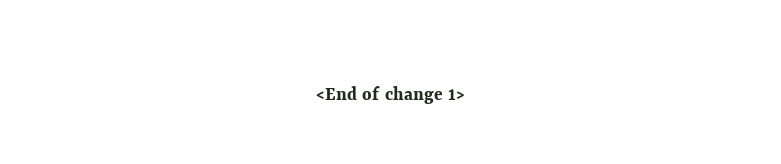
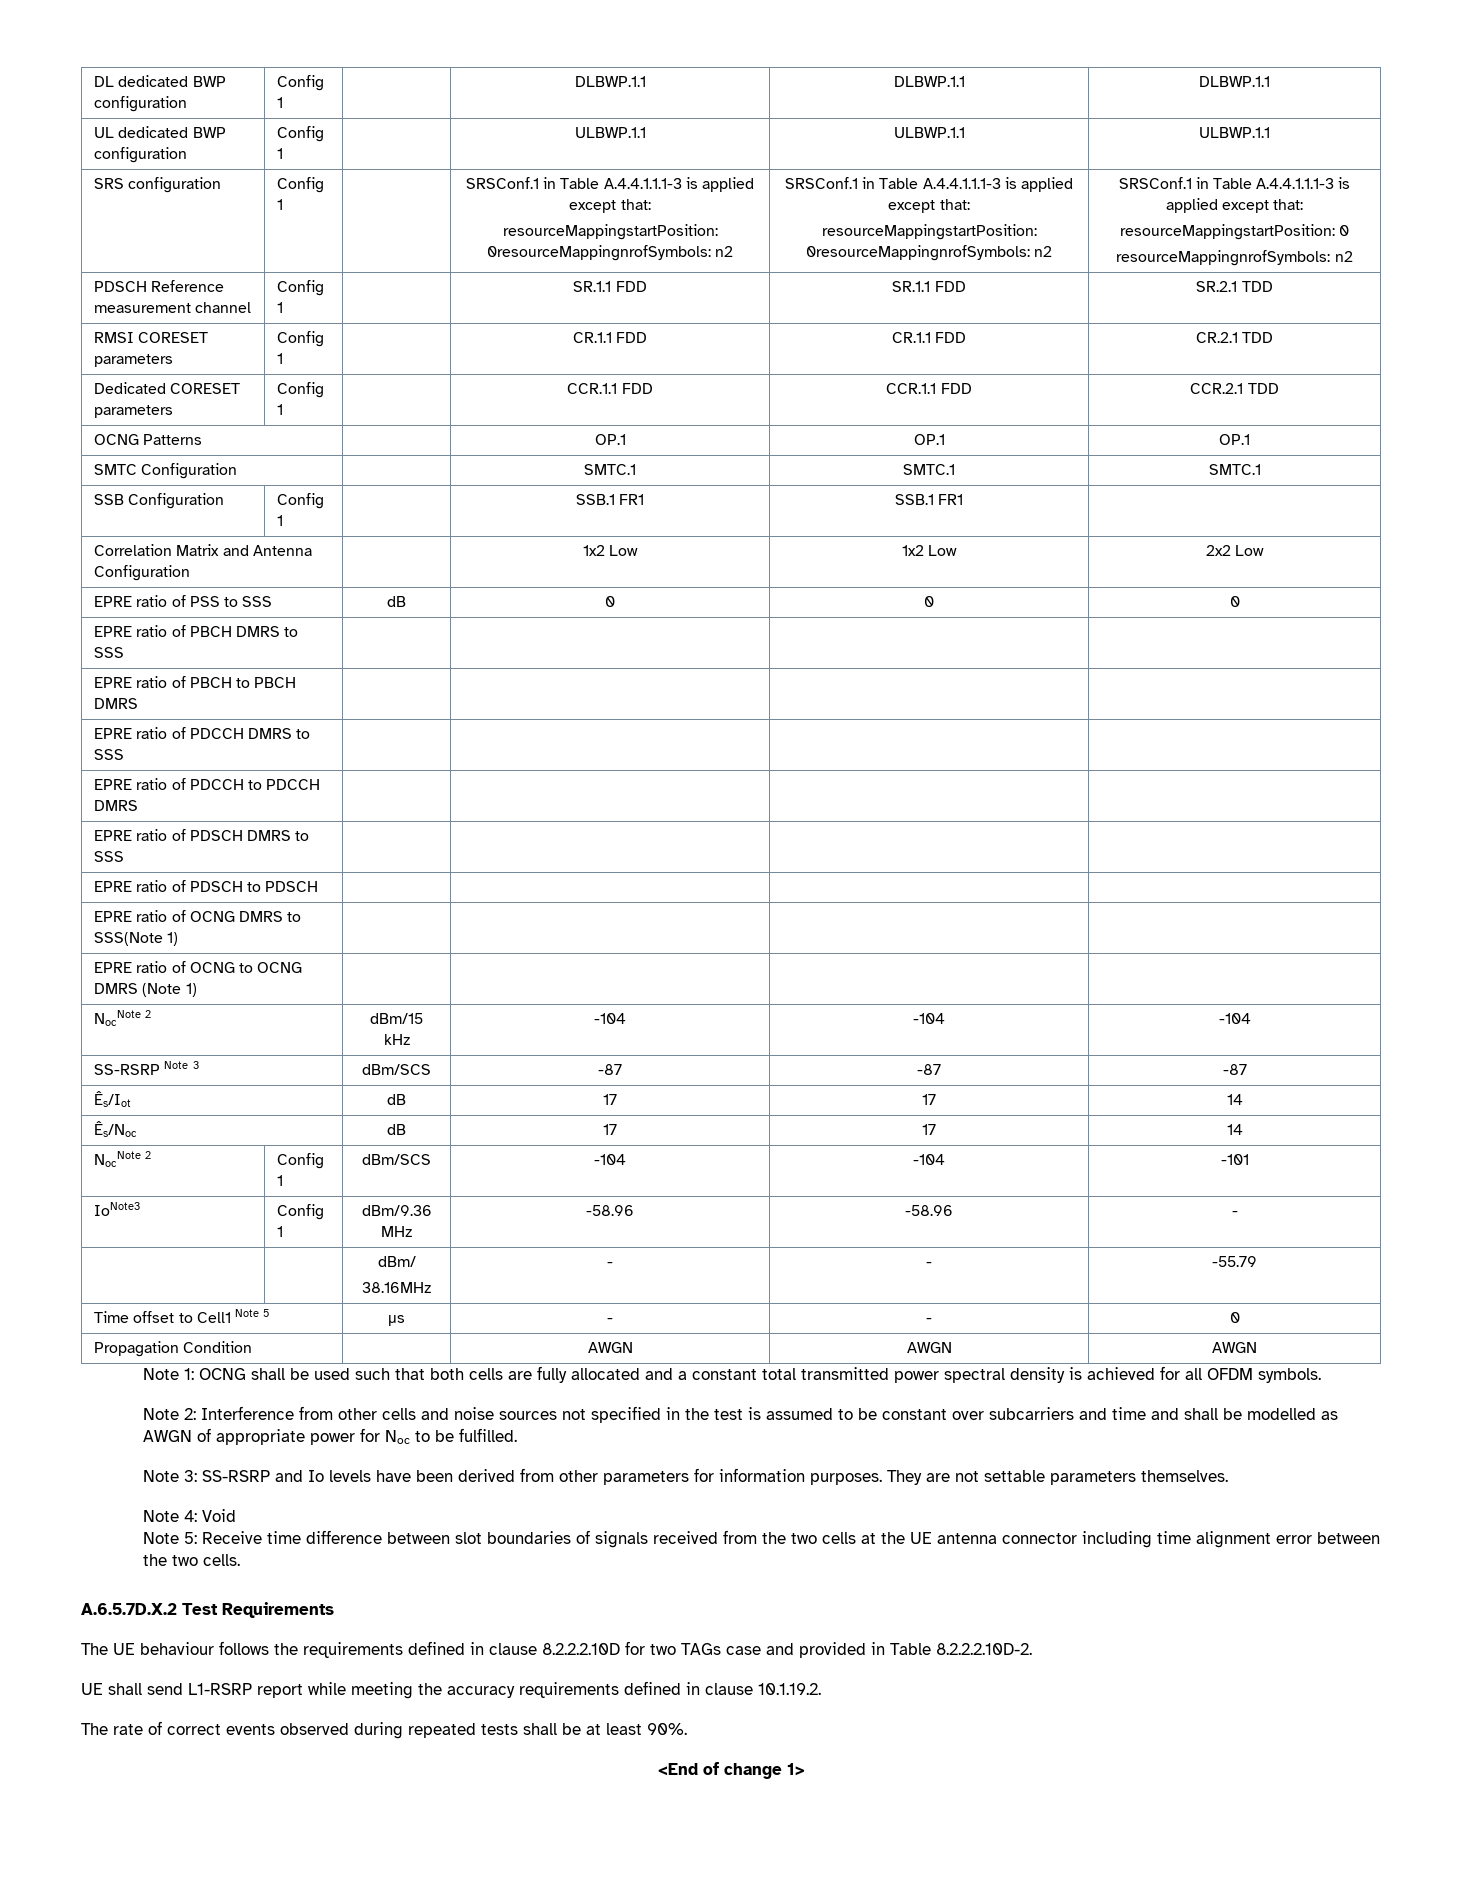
+ DL dedicated BWP configuration | Config 1 | | DLBWP.1.1 | DLBWP.1.1 | DLBWP.1.1
+ UL dedicated BWP configuration | Config 1 | | ULBWP.1.1 | ULBWP.1.1 | ULBWP.1.1
+ SRS configuration | Config 1 | | SRSConf.1 in Table A.4.4.1.1.1-3 is applied except that:
+ resourceMappingstartPosition: 0resourceMappingnrofSymbols: n2 | SRSConf.1 in Table A.4.4.1.1.1-3 is applied except that:
+ resourceMappingstartPosition: 0resourceMappingnrofSymbols: n2 | SRSConf.1 in Table A.4.4.1.1.1-3 is applied except that:
+ resourceMappingstartPosition: 0
+ resourceMappingnrofSymbols: n2
+ PDSCH Reference measurement channel | Config 1 | | SR.1.1 FDD | SR.1.1 FDD | SR.2.1 TDD
+ RMSI CORESET parameters | Config 1 | | CR.1.1 FDD | CR.1.1 FDD | CR.2.1 TDD
+ Dedicated CORESET parameters | Config 1 | | CCR.1.1 FDD | CCR.1.1 FDD | CCR.2.1 TDD
+ OCNG Patterns | | OP.1 | OP.1 | OP.1
+ SMTC Configuration | | SMTC.1 | SMTC.1 | SMTC.1
+ SSB Configuration | Config 1 | | SSB.1 FR1 | SSB.1 FR1 |
+ Correlation Matrix and Antenna Configuration | | 1x2 Low | 1x2 Low | 2x2 Low
+ EPRE ratio of PSS to SSS | dB | 0 | 0 | 0
+ EPRE ratio of PBCH DMRS to SSS | | | |
+ EPRE ratio of PBCH to PBCH DMRS | | | |
+ EPRE ratio of PDCCH DMRS to SSS | | | |
+ EPRE ratio of PDCCH to PDCCH DMRS | | | |
+ EPRE ratio of PDSCH DMRS to SSS | | | |
+ EPRE ratio of PDSCH to PDSCH | | | |
+ EPRE ratio of OCNG DMRS to SSS(Note 1) | | | |
+ EPRE ratio of OCNG to OCNG DMRS (Note 1) | | | |
+ NocNote 2 | dBm/15 kHz | -104 | -104 | -104
+ SS-RSRP Note 3 | dBm/SCS | -87 | -87 | -87
+ Ês/Iot | dB | 17 | 17 | 14
+ Ês/Noc | dB | 17 | 17 | 14
+ NocNote 2 | Config 1 | dBm/SCS | -104 | -104 | -101
+ IoNote3 | Config 1 | dBm/9.36 MHz | -58.96 | -58.96 | -
+ | | dBm/
+ 38.16MHz | - | - | -55.79
+ Time offset to Cell1 Note 5 | μs | - | - | 0
+ Propagation Condition | | AWGN | AWGN | AWGN
+ Note 1: OCNG shall be used such that both cells are fully allocated and a constant total transmitted power spectral density is achieved for all OFDM symbols.
+ Note 2: Interference from other cells and noise sources not specified in the test is assumed to be constant over subcarriers and time and shall be modelled as AWGN of appropriate power for Noc to be fulfilled.
+ Note 3: SS-RSRP and Io levels have been derived from other parameters for information purposes. They are not settable parameters themselves.
+ Note 4: Void
+ Note 5: Receive time difference between slot boundaries of signals received from the two cells at the UE antenna connector including time alignment error between the two cells.
+ A.6.5.7D.X.2 Test Requirements
+ The UE behaviour follows the requirements defined in clause 8.2.2.2.10D for two TAGs case and provided in Table 8.2.2.2.10D-2.
+ UE shall send L1-RSRP report while meeting the accuracy requirements defined in clause 10.1.19.2.
+ The rate of correct events observed during repeated tests shall be at least 90%.

